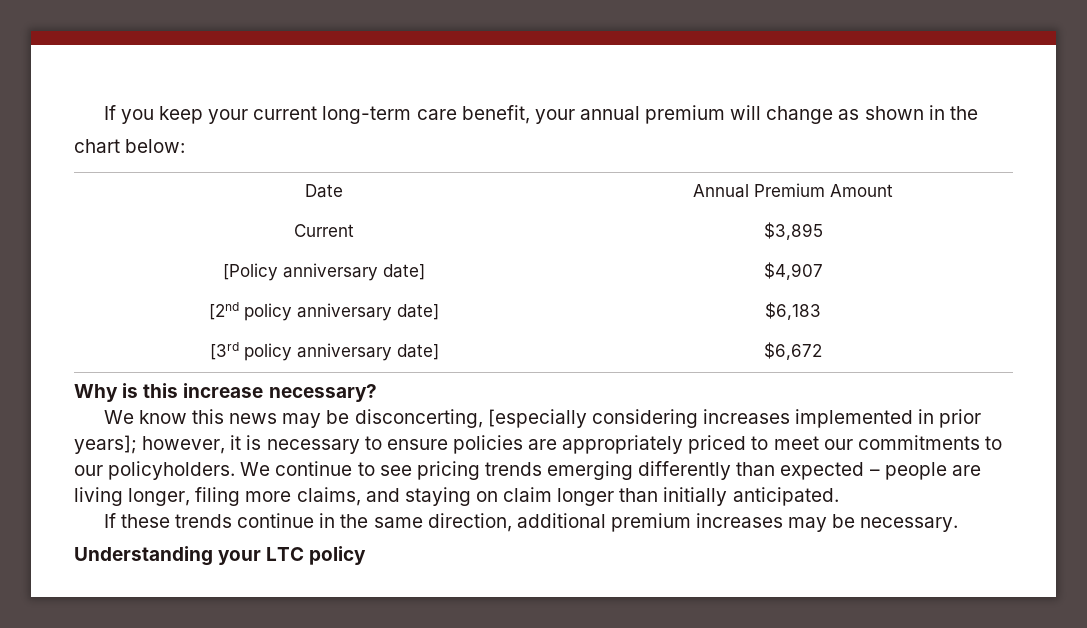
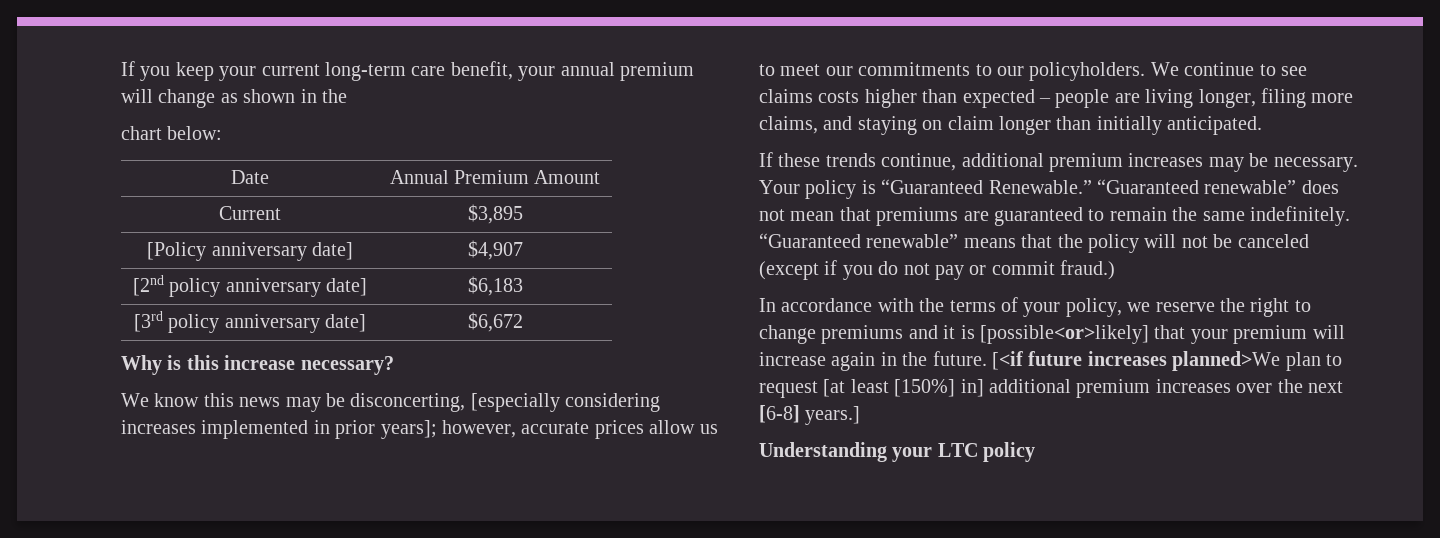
- We know this news may be disconcerting, [especially considering increases implemented in prior years]; however, it is necessary to ensure policies are appropriately priced to meet our commitments to our policyholders.
+ We know this news may be disconcerting, [especially considering increases implemented in prior years]; however, accurate prices allow us to meet our commitments to our policyholders.
- We continue to see pricing trends emerging differently than expected – people are living longer, filing more claims, and staying on claim longer than initially anticipated.
+ We continue to see claims costs higher than expected – people are living longer, filing more claims, and staying on claim longer than initially anticipated.
- If these trends continue in the same direction, additional premium increases may be necessary.
+ If these trends continue, additional premium increases may be necessary. Your policy is “Guaranteed Renewable.” “Guaranteed renewable” does not mean that premiums are guaranteed to remain the same indefinitely. “Guaranteed renewable” means that the policy will not be canceled (except if you do not pay or commit fraud.)
+ In accordance with the terms of your policy, we reserve the right to change premiums and it is [possible<or>likely] that your premium will increase again in the future. [<if future increases planned>We plan to request [at least [150%] in] additional premium increases over the next [6-8] years.]

